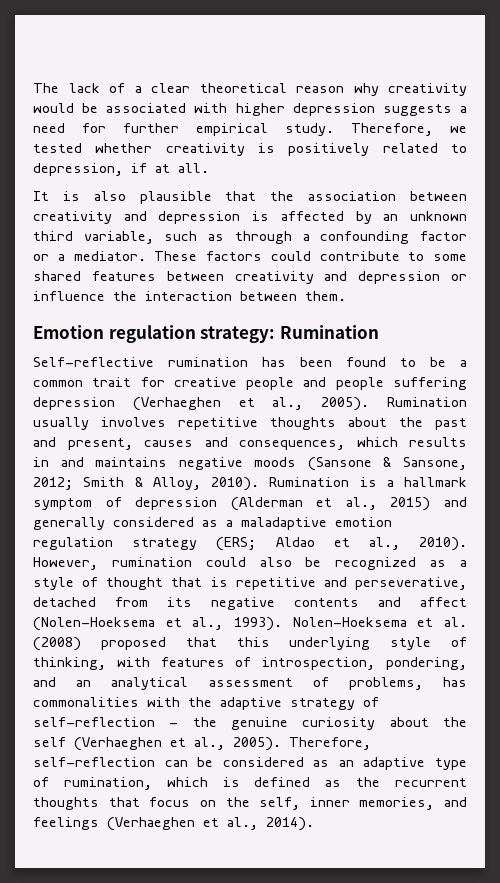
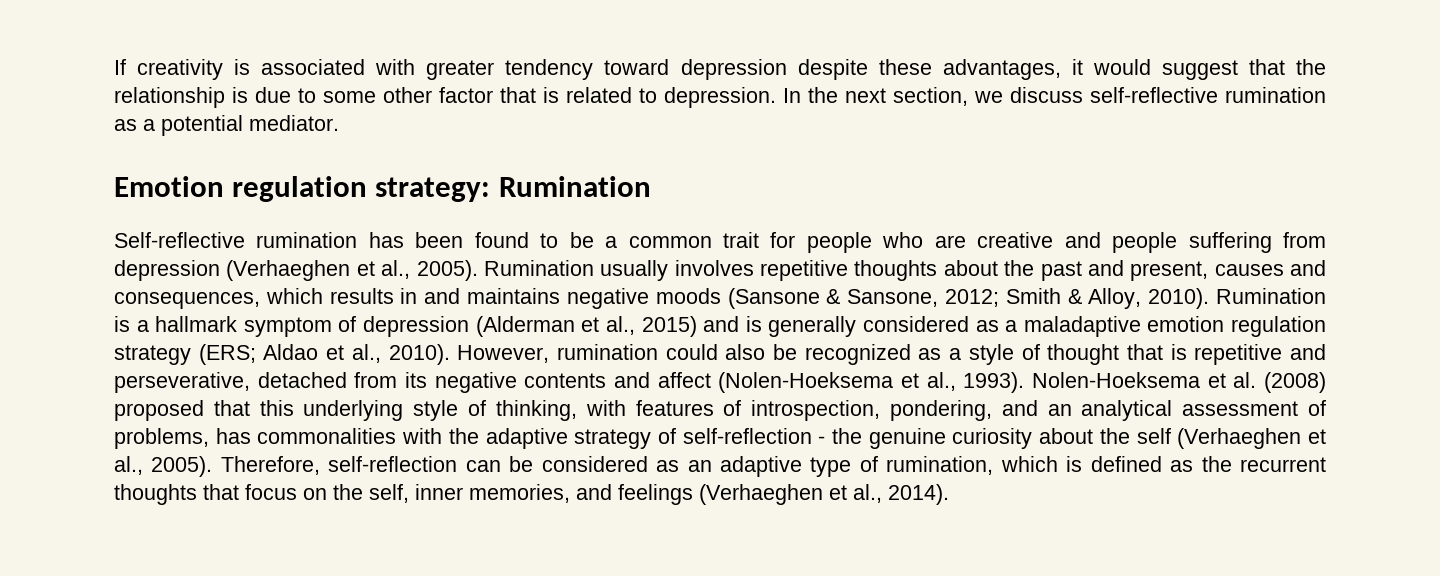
- The lack of a clear theoretical reason why creativity would be associated with higher depression suggests a need for further empirical study. Therefore, we tested whether creativity is positively related to depression, if at all.
- It is also plausible that the association between creativity and depression is affected by an unknown third variable, such as through a confounding factor or a mediator. These factors could contribute to some shared features between creativity and depression or influence the interaction between them.
+ If creativity is associated with greater tendency toward depression despite these advantages, it would suggest that the relationship is due to some other factor that is related to depression. In the next section, we discuss self-reflective rumination as a potential mediator.
- Self-reflective rumination has been found to be a common trait for creative people and people suffering depression (Verhaeghen et al., 2005).
+ Self-reflective rumination has been found to be a common trait for people who are creative and people suffering from depression (Verhaeghen et al., 2005).
- Rumination is a hallmark symptom of depression (Alderman et al., 2015) and generally considered as a maladaptive emotion regulation strategy (ERS; Aldao et al., 2010).
+ Rumination is a hallmark symptom of depression (Alderman et al., 2015) and is generally considered as a maladaptive emotion regulation strategy (ERS; Aldao et al., 2010).

